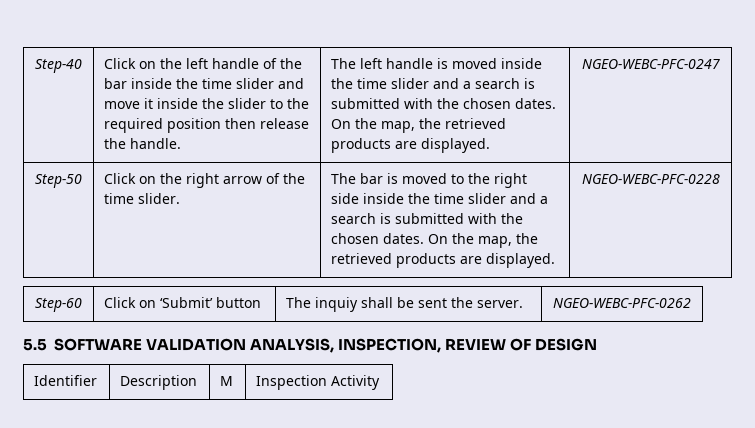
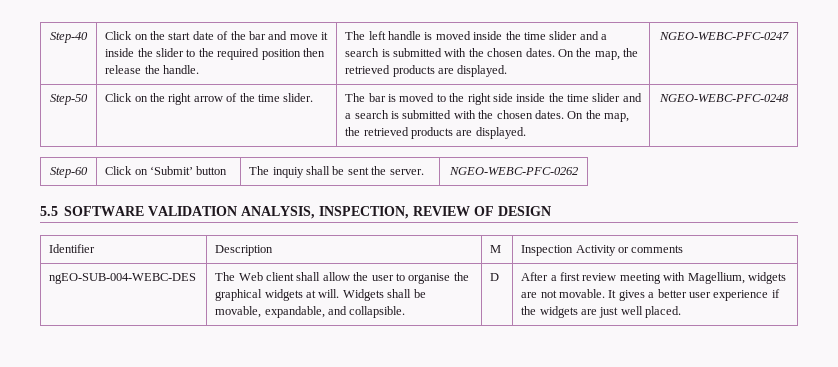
- Click on the left handle of the bar inside the time slider and move it inside the slider to the required position then release the handle.
+ Click on the start date of the bar and move it inside the slider to the required position then release the handle.
- Step-50 | Click on the right arrow of the time slider. | The bar is moved to the right side inside the time slider and a search is submitted with the chosen dates. On the map, the retrieved products are displayed. | NGEO-WEBC-PFC-0228
+ Step-50 | Click on the right arrow of the time slider. | The bar is moved to the right side inside the time slider and a search is submitted with the chosen dates. On the map, the retrieved products are displayed. | NGEO-WEBC-PFC-0248
- Identifier | Description | M | Inspection Activity
+ Identifier | Description | M | Inspection Activity or comments
+ ngEO-SUB-004-WEBC-DES | The Web client shall allow the user to organise the graphical widgets at will. Widgets shall be movable, expandable, and collapsible. | D | After a first review meeting with Magellium, widgets are not movable. It gives a better user experience if the widgets are just well placed.

